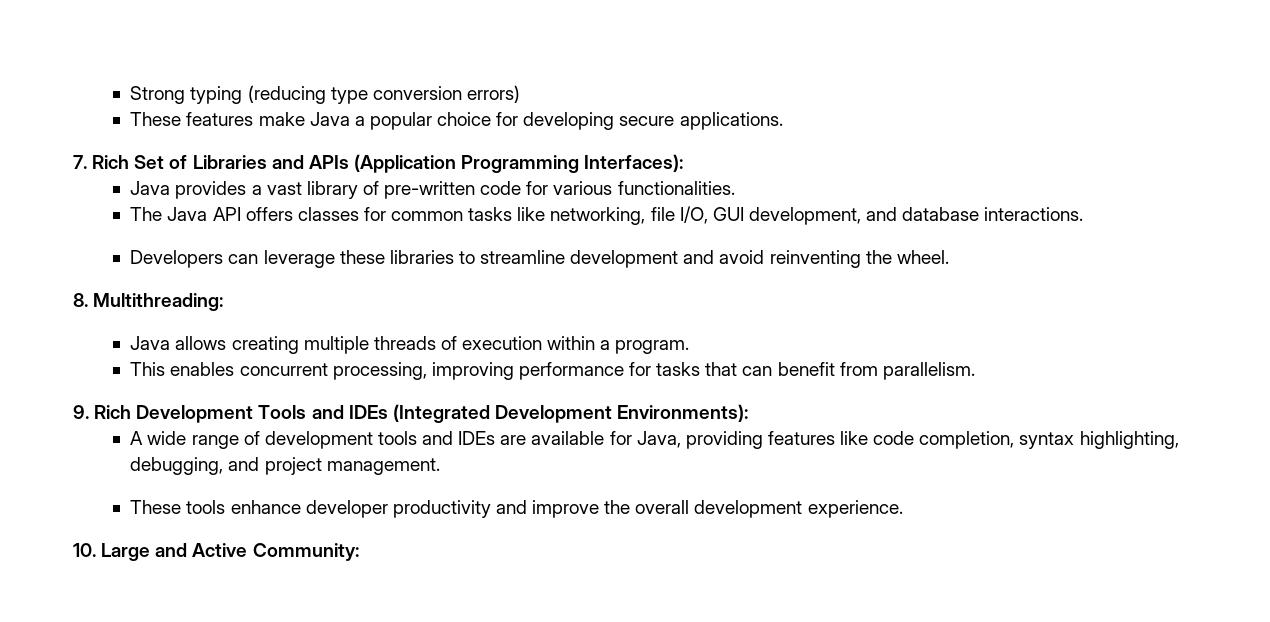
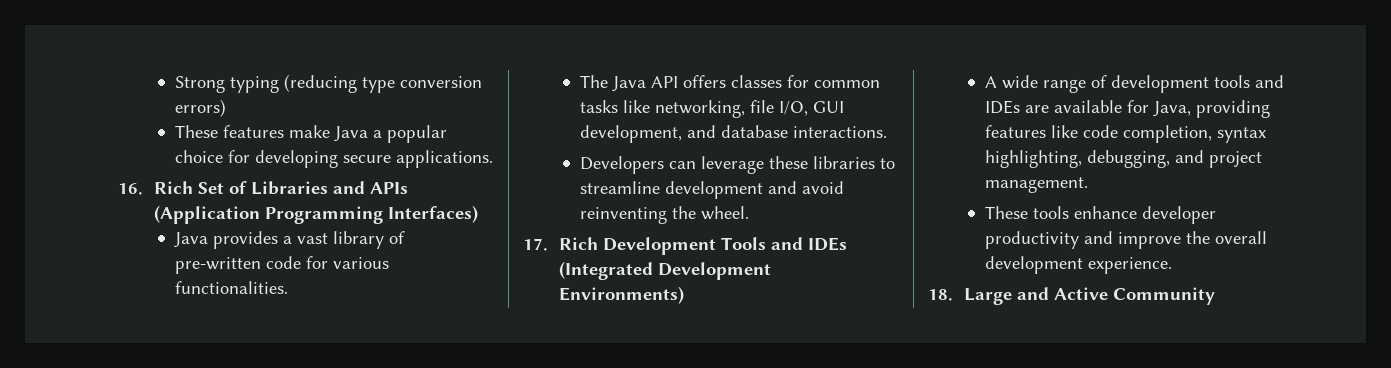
- 7. Rich Set of Libraries and APIs (Application Programming Interfaces):
+ 16. Rich Set of Libraries and APIs (Application Programming Interfaces)
- 8. Multithreading:
- Java allows creating multiple threads of execution within a program.
- This enables concurrent processing, improving performance for tasks that can benefit from parallelism.
- 9. Rich Development Tools and IDEs (Integrated Development Environments):
+ 17. Rich Development Tools and IDEs (Integrated Development Environments)
- 10. Large and Active Community:
+ 18. Large and Active Community

